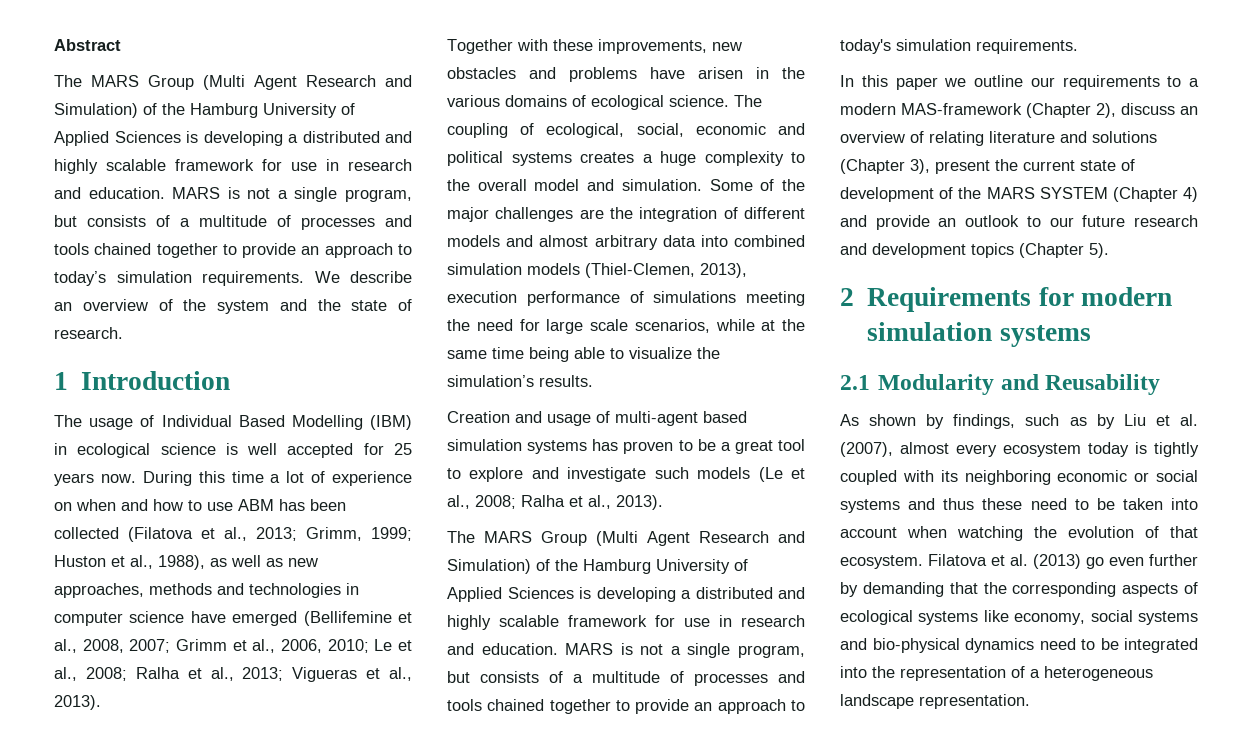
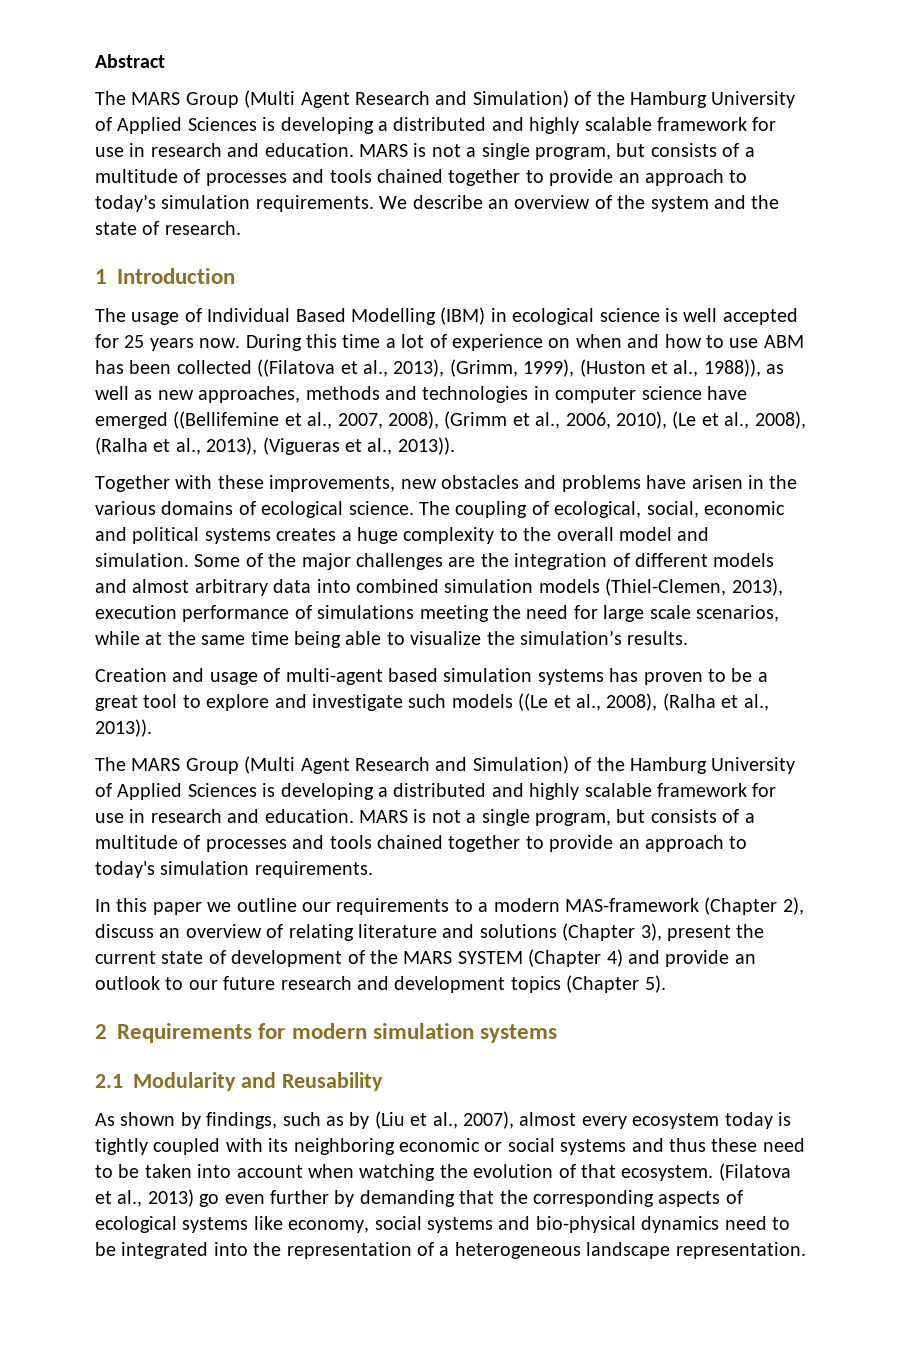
- During this time a lot of experience on when and how to use ABM has been collected (Filatova et al., 2013; Grimm, 1999; Huston et al., 1988), as well as new approaches, methods and technologies in computer science have emerged (Bellifemine et al., 2008, 2007; Grimm et al., 2006, 2010; Le et al., 2008; Ralha et al., 2013; Vigueras et al., 2013).
+ During this time a lot of experience on when and how to use ABM has been collected ((Filatova et al., 2013), (Grimm, 1999), (Huston et al., 1988)), as well as new approaches, methods and technologies in computer science have emerged ((Bellifemine et al., 2007, 2008), (Grimm et al., 2006, 2010), (Le et al., 2008), (Ralha et al., 2013), (Vigueras et al., 2013)).
- Creation and usage of multi-agent based simulation systems has proven to be a great tool to explore and investigate such models (Le et al., 2008; Ralha et al., 2013).
+ Creation and usage of multi-agent based simulation systems has proven to be a great tool to explore and investigate such models ((Le et al., 2008), (Ralha et al., 2013)).
- As shown by findings, such as by Liu et al. (2007), almost every ecosystem today is tightly coupled with its neighboring economic or social systems and thus these need to be taken into account when watching the evolution of that ecosystem.
+ As shown by findings, such as by (Liu et al., 2007), almost every ecosystem today is tightly coupled with its neighboring economic or social systems and thus these need to be taken into account when watching the evolution of that ecosystem.
- Filatova et al. (2013) go even further by demanding that the corresponding aspects of ecological systems like economy, social systems and bio-physical dynamics need to be integrated into the representation of a heterogeneous landscape representation.
+ (Filatova et al., 2013) go even further by demanding that the corresponding aspects of ecological systems like economy, social systems and bio-physical dynamics need to be integrated into the representation of a heterogeneous landscape representation.

